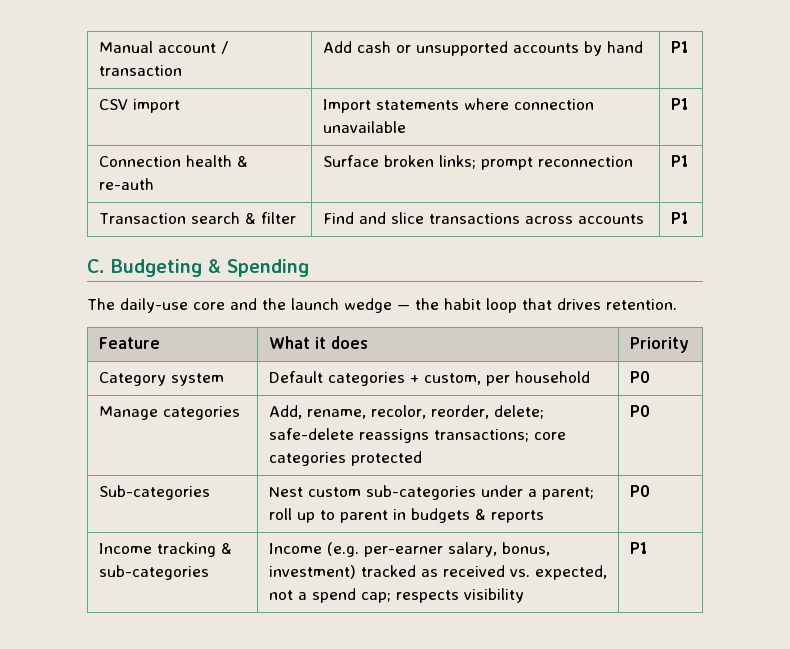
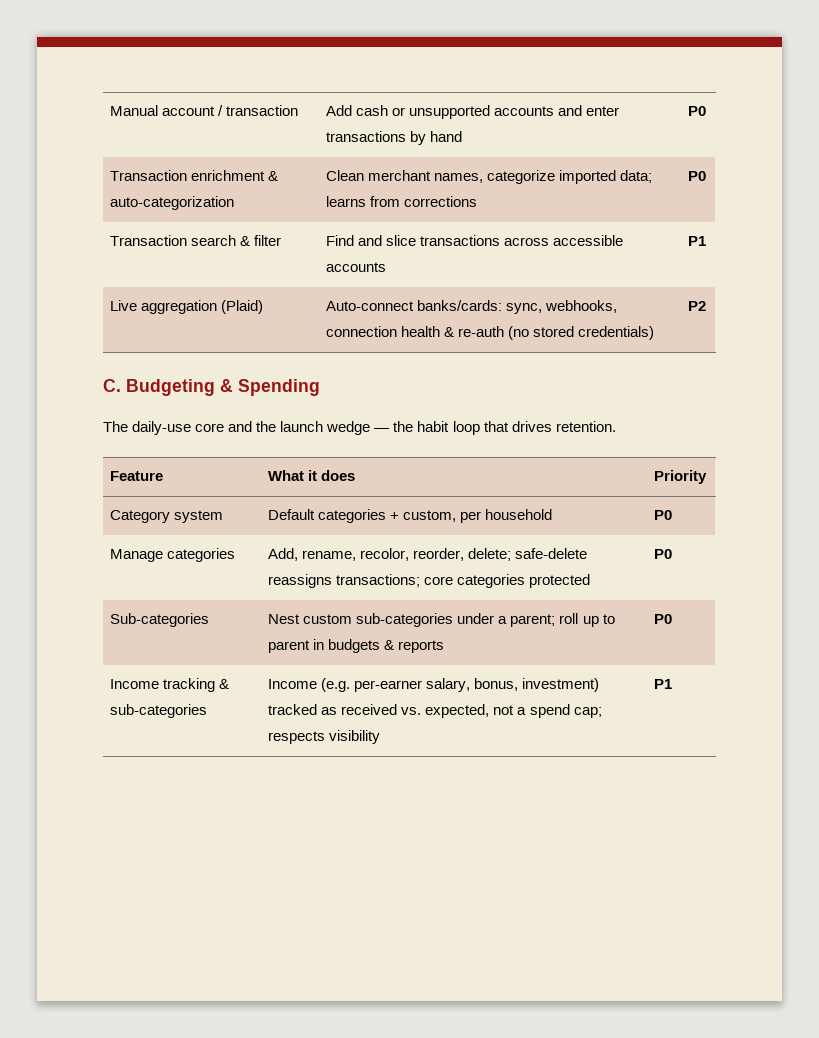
- Manual account / transaction | Add cash or unsupported accounts by hand | P1
- CSV import | Import statements where connection unavailable | P1
- Connection health & re-auth | Surface broken links; prompt reconnection | P1
+ Manual account / transaction | Add cash or unsupported accounts and enter transactions by hand | P0
+ Transaction enrichment & auto-categorization | Clean merchant names, categorize imported data; learns from corrections | P0
- Transaction search & filter | Find and slice transactions across accounts | P1
+ Transaction search & filter | Find and slice transactions across accessible accounts | P1
+ Live aggregation (Plaid) | Auto-connect banks/cards: sync, webhooks, connection health & re-auth (no stored credentials) | P2

